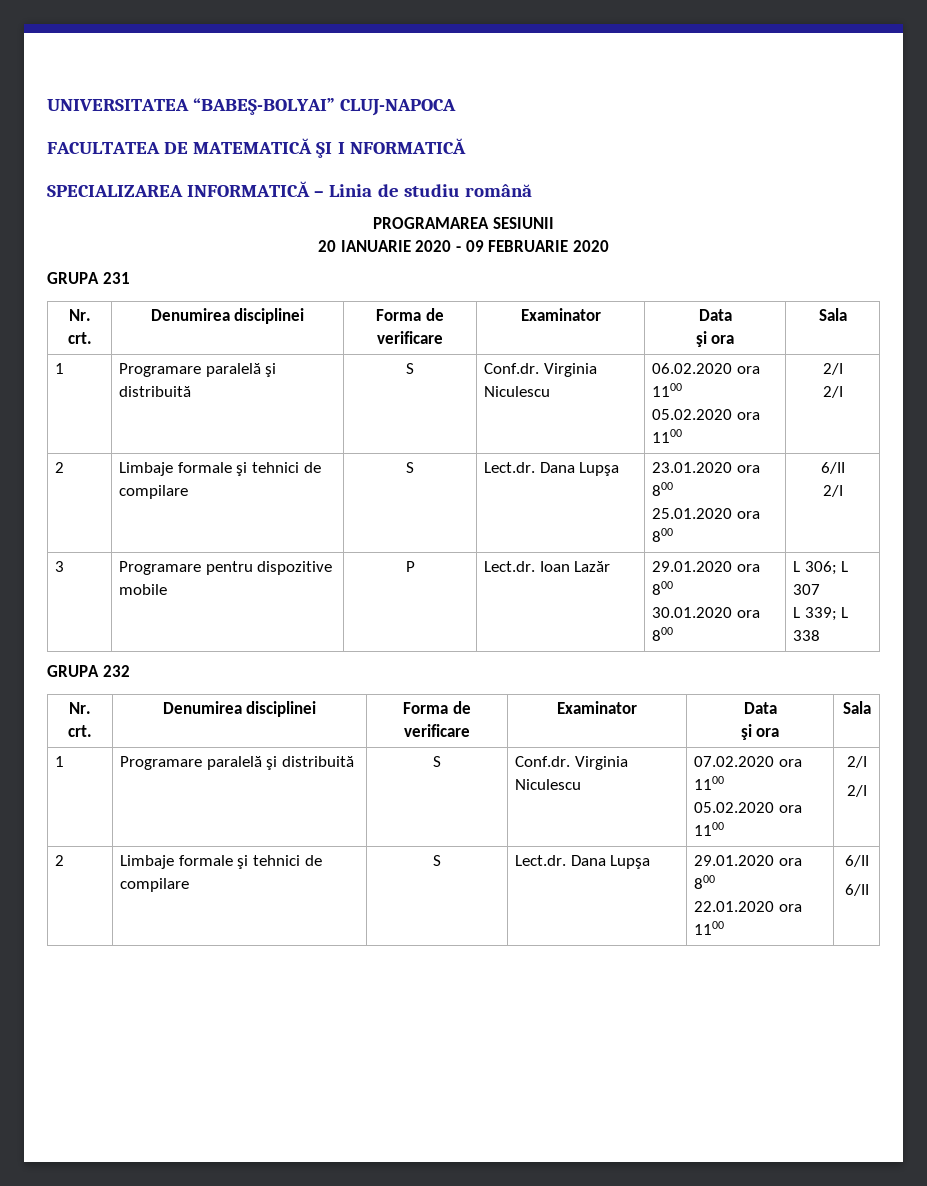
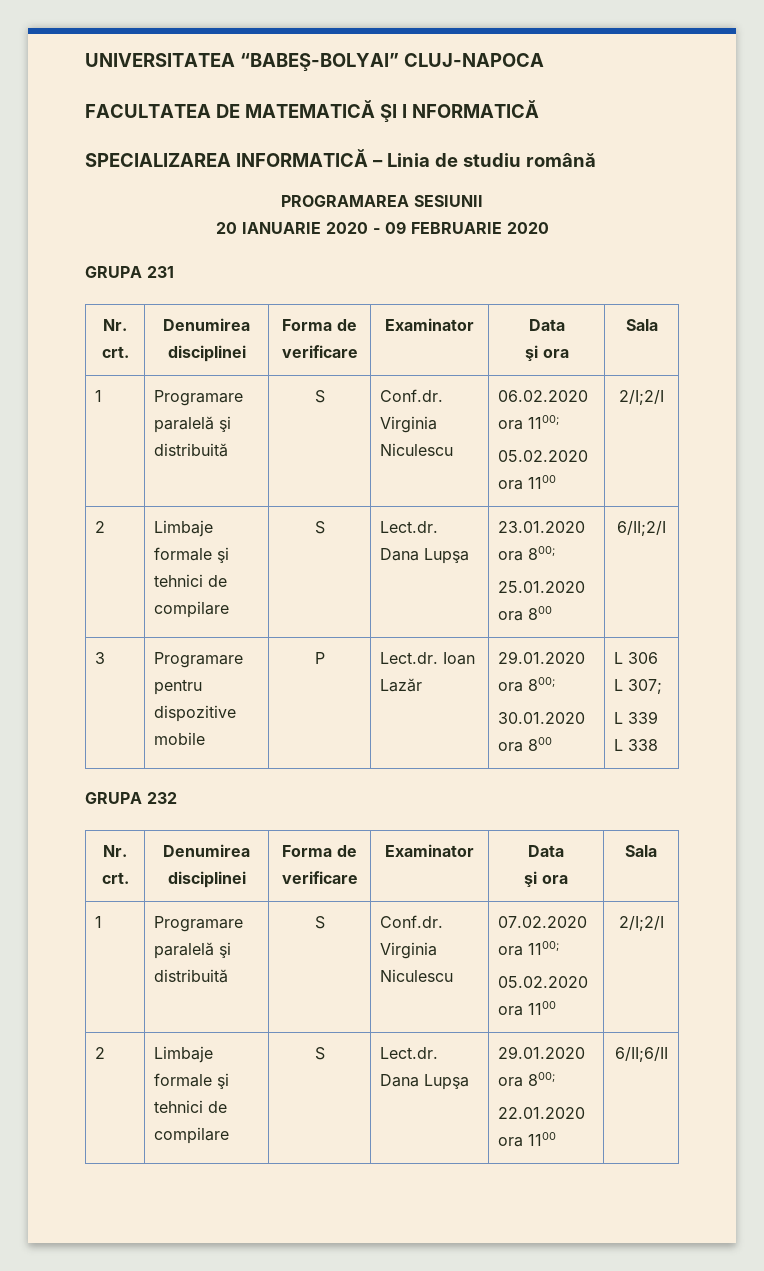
- 1 | Programare paralelă şi distribuită | S | Conf.dr. Virginia Niculescu | 06.02.2020 ora 1100
- 05.02.2020 ora 1100 | 2/I
- 2/I
+ 1 | Programare paralelă şi distribuită | S | Conf.dr. Virginia Niculescu | 06.02.2020 ora 1100;
+ 05.02.2020 ora 1100 | 2/I;2/I
- 2 | Limbaje formale şi tehnici de compilare | S | Lect.dr. Dana Lupşa | 23.01.2020 ora 800
- 25.01.2020 ora 800 | 6/II
- 2/I
+ 2 | Limbaje formale şi tehnici de compilare | S | Lect.dr. Dana Lupşa | 23.01.2020 ora 800;
+ 25.01.2020 ora 800 | 6/II;2/I
- 3 | Programare pentru dispozitive mobile | P | Lect.dr. Ioan Lazăr | 29.01.2020 ora 800
- 30.01.2020 ora 800 | L 306; L 307
- L 339; L 338
+ 3 | Programare pentru dispozitive mobile | P | Lect.dr. Ioan Lazăr | 29.01.2020 ora 800;
+ 30.01.2020 ora 800 | L 306 L 307;
+ L 339 L 338
- 1 | Programare paralelă şi distribuită | S | Conf.dr. Virginia Niculescu | 07.02.2020 ora 1100
- 05.02.2020 ora 1100 | 2/I
- 2/I
+ 1 | Programare paralelă şi distribuită | S | Conf.dr. Virginia Niculescu | 07.02.2020 ora 1100;
+ 05.02.2020 ora 1100 | 2/I;2/I
- 2 | Limbaje formale şi tehnici de compilare | S | Lect.dr. Dana Lupşa | 29.01.2020 ora 800
- 22.01.2020 ora 1100 | 6/II
- 6/II
+ 2 | Limbaje formale şi tehnici de compilare | S | Lect.dr. Dana Lupşa | 29.01.2020 ora 800;
+ 22.01.2020 ora 1100 | 6/II;6/II

